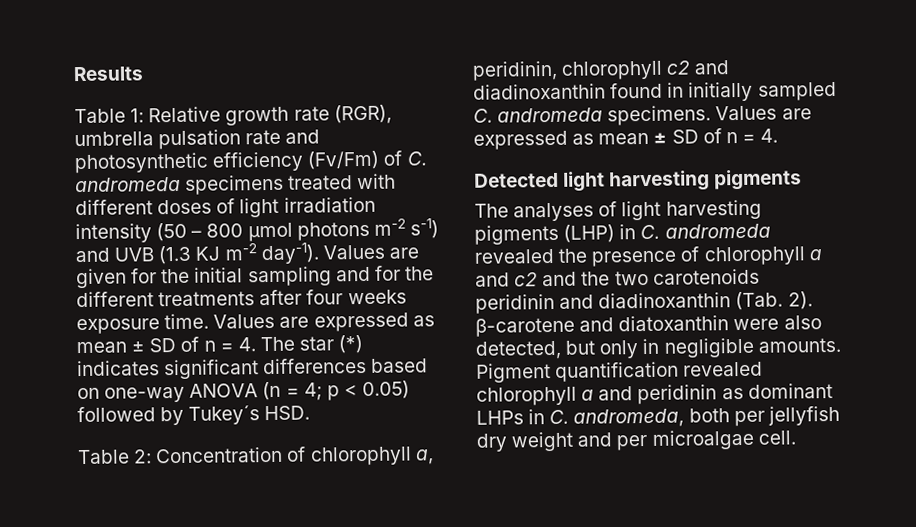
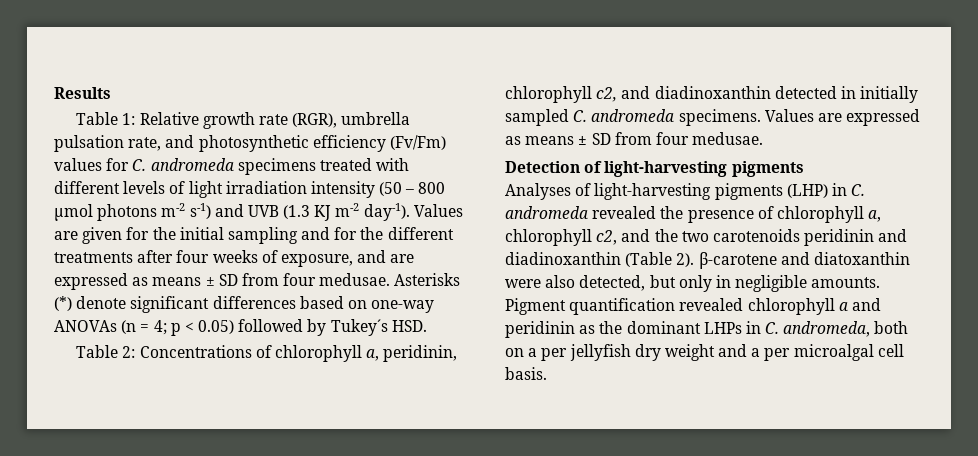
- Table 1: Relative growth rate (RGR), umbrella pulsation rate and photosynthetic efficiency (Fv/Fm) of C. andromeda specimens treated with different doses of light irradiation intensity (50 – 800 µmol photons m-2 s-1) and UVB (1.3 KJ m-2 day-1).
+ Table 1: Relative growth rate (RGR), umbrella pulsation rate, and photosynthetic efficiency (Fv/Fm) values for C. andromeda specimens treated with different levels of light irradiation intensity (50 – 800 µmol photons m-2 s-1) and UVB (1.3 KJ m-2 day-1).
- Values are given for the initial sampling and for the different treatments after four weeks exposure time. Values are expressed as mean ± SD of n = 4. The star (*) indicates significant differences based on one-way ANOVA (n = 4; p < 0.05) followed by Tukey´s HSD.
+ Values are given for the initial sampling and for the different treatments after four weeks of exposure, and are expressed as means ± SD from four medusae. Asterisks (*) denote significant differences based on one-way ANOVAs (n = 4; p < 0.05) followed by Tukey´s HSD.
- Table 2: Concentration of chlorophyll a, peridinin, chlorophyll c2 and diadinoxanthin found in initially sampled C. andromeda specimens. Values are expressed as mean ± SD of n = 4.
- Detected light harvesting pigments
- The analyses of light harvesting pigments (LHP) in C. andromeda revealed the presence of chlorophyll a and c2 and the two carotenoids peridinin and diadinoxanthin (Tab. 2). β-carotene and diatoxanthin were also detected, but only in negligible amounts.
+ Table 2: Concentrations of chlorophyll a, peridinin, chlorophyll c2, and diadinoxanthin detected in initially sampled C. andromeda specimens. Values are expressed as means ± SD from four medusae.
+ Detection of light-harvesting pigments
+ Analyses of light-harvesting pigments (LHP) in C. andromeda revealed the presence of chlorophyll a, chlorophyll c2, and the two carotenoids peridinin and diadinoxanthin (Table 2). β-carotene and diatoxanthin were also detected, but only in negligible amounts.
- Pigment quantification revealed chlorophyll a and peridinin as dominant LHPs in C. andromeda, both per jellyfish dry weight and per microalgae cell.
+ Pigment quantification revealed chlorophyll a and peridinin as the dominant LHPs in C. andromeda, both on a per jellyfish dry weight and a per microalgal cell basis.

